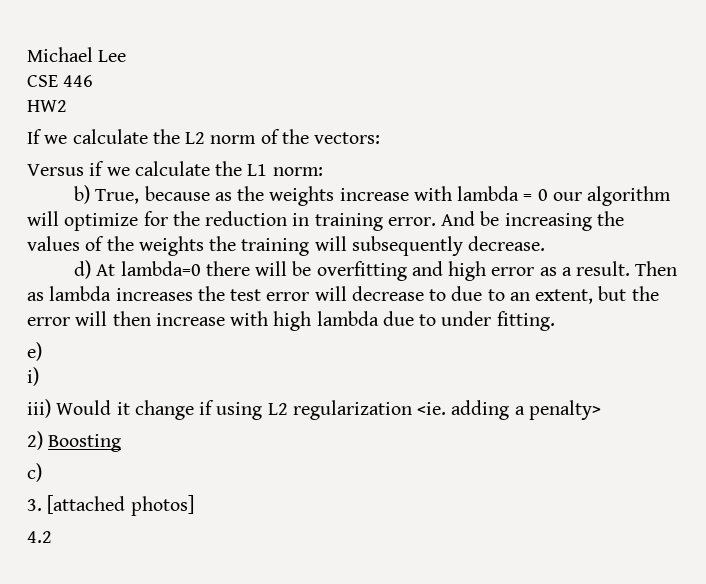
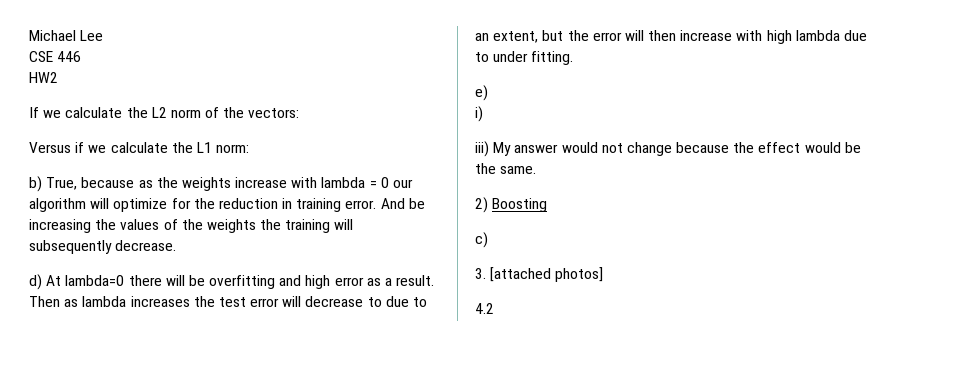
- iii) Would it change if using L2 regularization <ie. adding a penalty>
+ iii) My answer would not change because the effect would be the same.

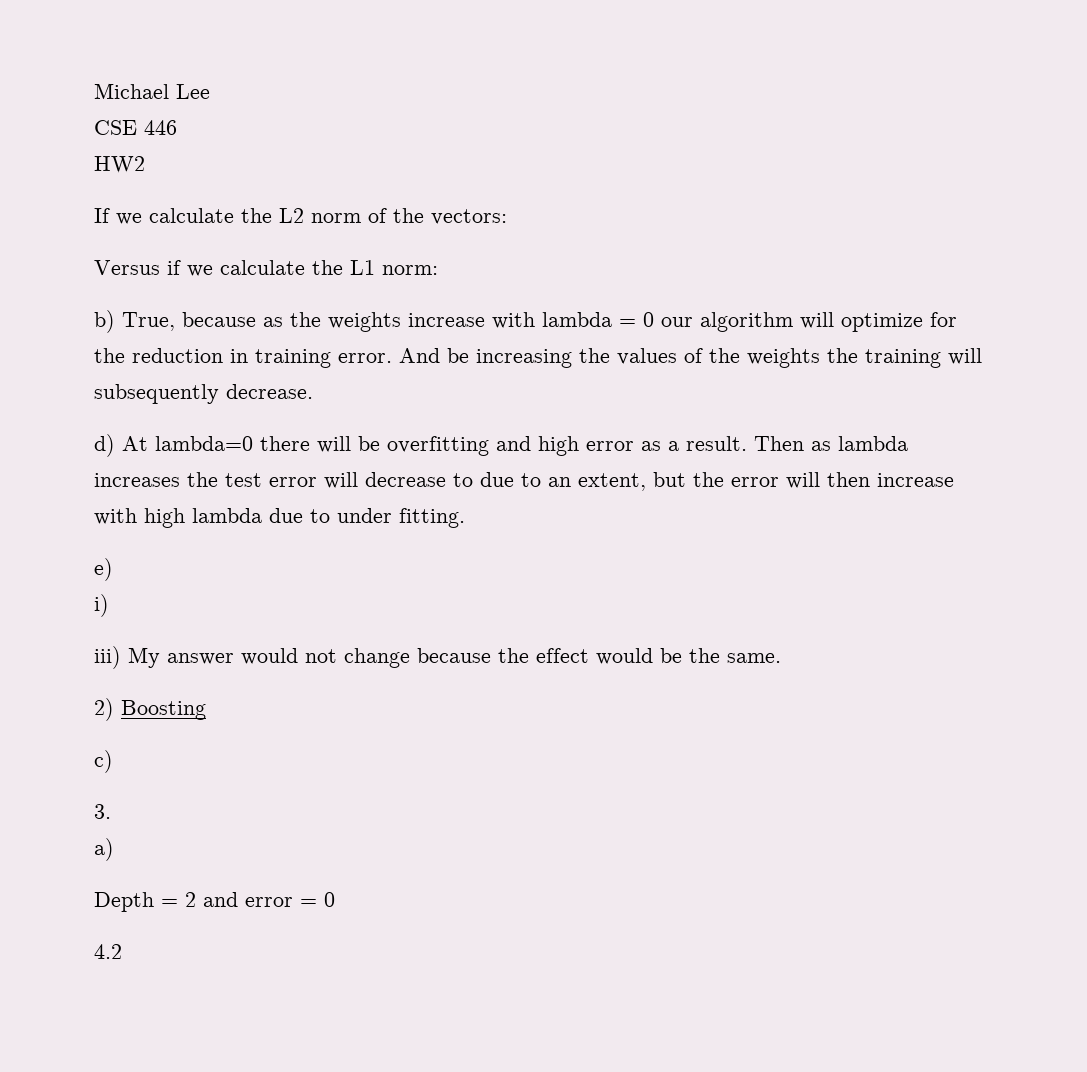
- 3. [attached photos]
+ 3.
+ a)
+ Depth = 2 and error = 0

